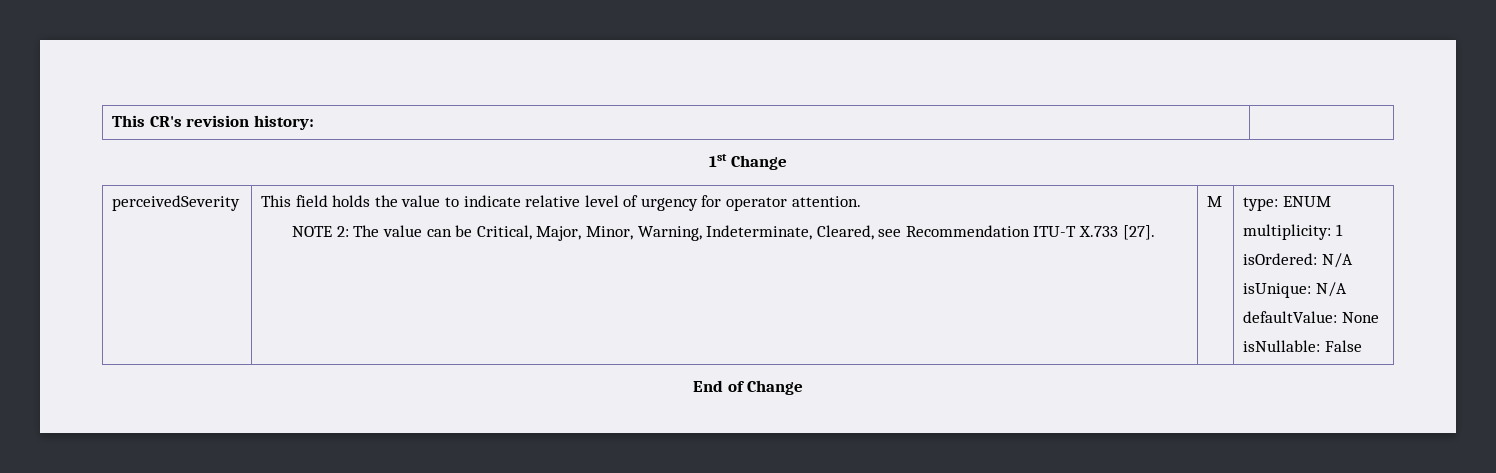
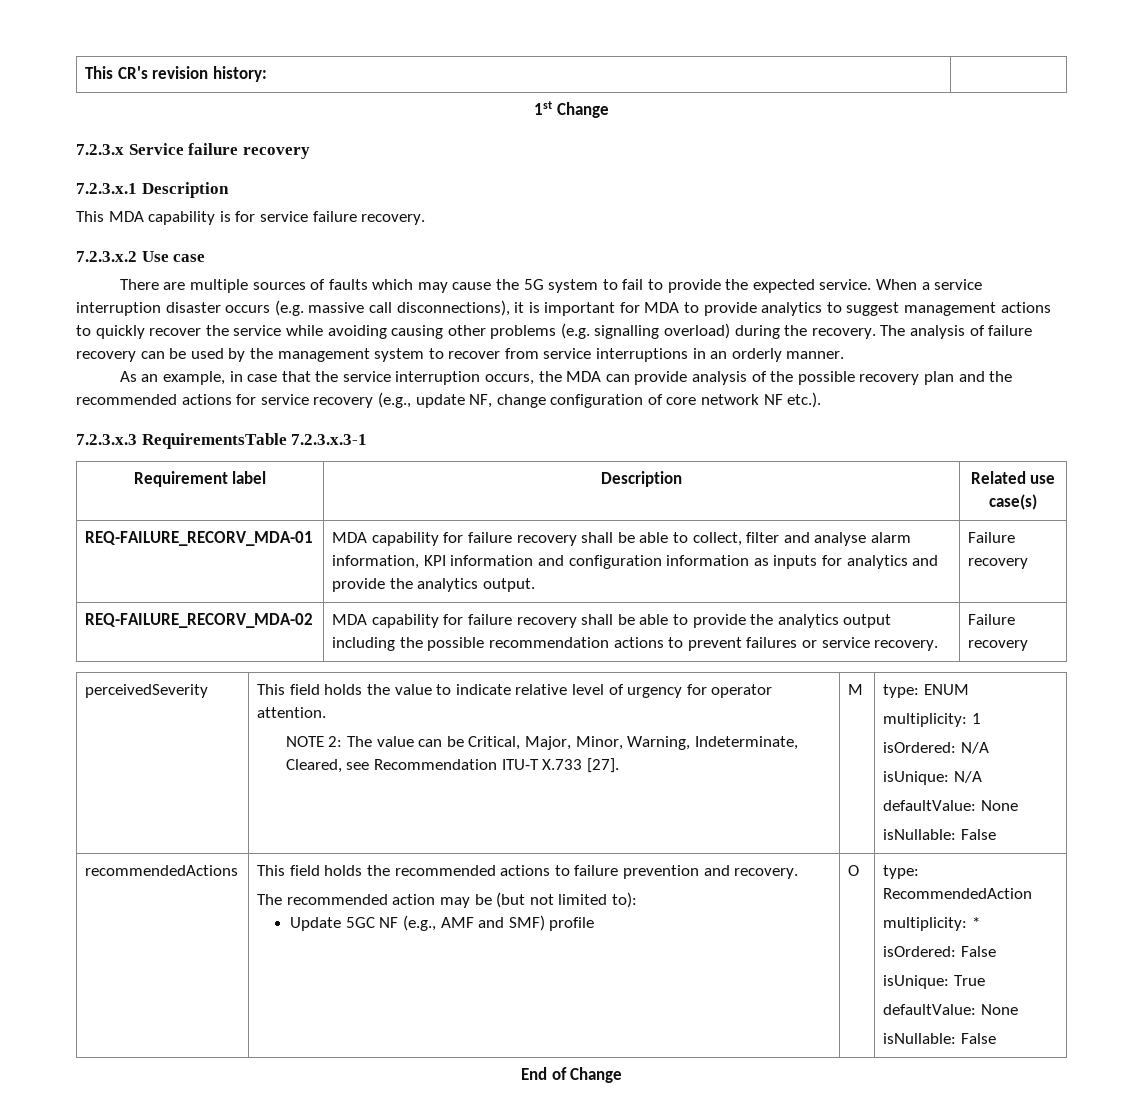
+ 7.2.3.x Service failure recovery
+ 7.2.3.x.1 Description
+ This MDA capability is for service failure recovery.
+ 7.2.3.x.2 Use case
+ There are multiple sources of faults which may cause the 5G system to fail to provide the expected service. When a service interruption disaster occurs (e.g. massive call disconnections), it is important for MDA to provide analytics to suggest management actions to quickly recover the service while avoiding causing other problems (e.g. signalling overload) during the recovery. The analysis of failure recovery can be used by the management system to recover from service interruptions in an orderly manner.
+ As an example, in case that the service interruption occurs, the MDA can provide analysis of the possible recovery plan and the recommended actions for service recovery (e.g., update NF, change configuration of core network NF etc.).
+ 7.2.3.x.3 RequirementsTable 7.2.3.x.3-1
+ Requirement label | Description | Related use case(s)
+ REQ-FAILURE_RECORV_MDA-01 | MDA capability for failure recovery shall be able to collect, filter and analyse alarm information, KPI information and configuration information as inputs for analytics and provide the analytics output. | Failure recovery
+ REQ-FAILURE_RECORV_MDA-02 | MDA capability for failure recovery shall be able to provide the analytics output including the possible recommendation actions to prevent failures or service recovery. | Failure recovery
+ recommendedActions | This field holds the recommended actions to failure prevention and recovery.
+ The recommended action may be (but not limited to):
+ Update 5GC NF (e.g., AMF and SMF) profile | O | type: RecommendedAction
+ multiplicity: *
+ isOrdered: False
+ isUnique: True
+ defaultValue: None
+ isNullable: False

